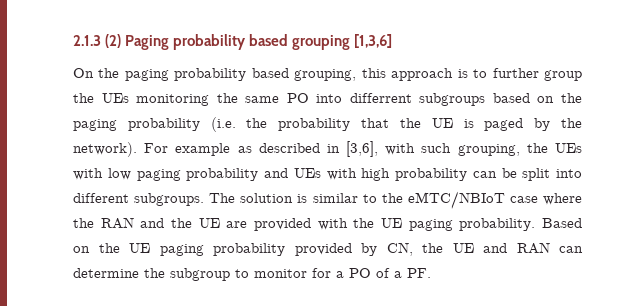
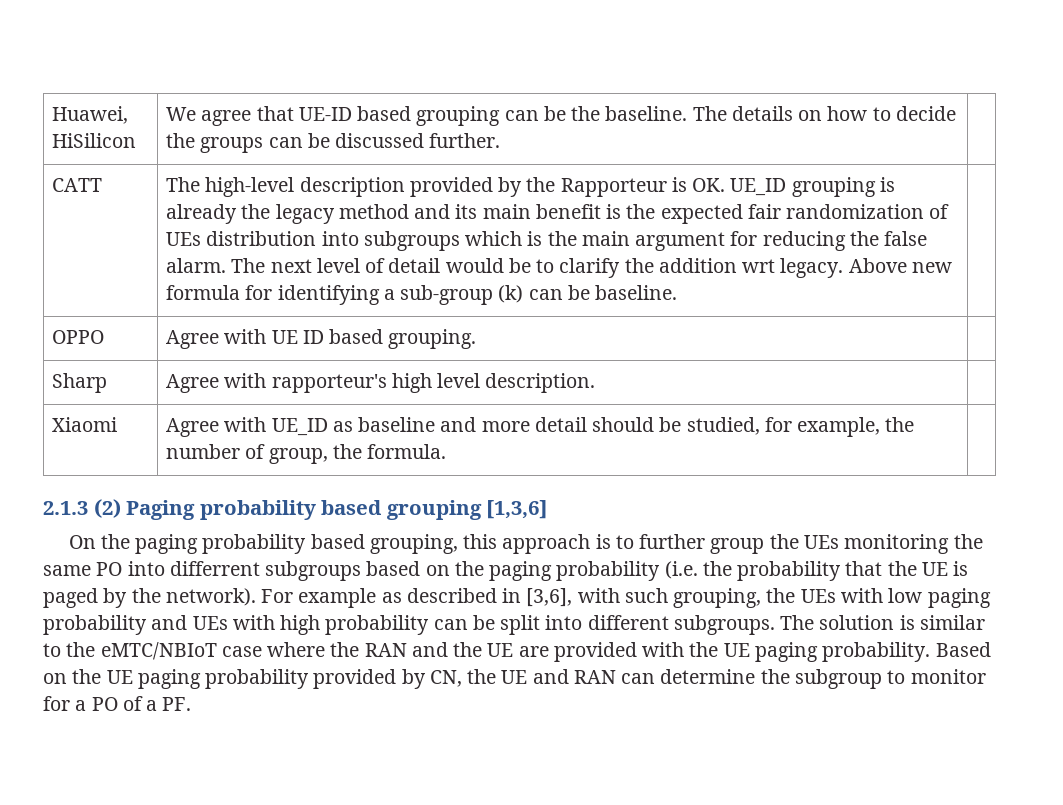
+ Huawei, HiSilicon | We agree that UE-ID based grouping can be the baseline. The details on how to decide the groups can be discussed further. |
+ CATT | The high-level description provided by the Rapporteur is OK. UE_ID grouping is already the legacy method and its main benefit is the expected fair randomization of UEs distribution into subgroups which is the main argument for reducing the false alarm. The next level of detail would be to clarify the addition wrt legacy. Above new formula for identifying a sub-group (k) can be baseline. |
+ OPPO | Agree with UE ID based grouping. |
+ Sharp | Agree with rapporteur's high level description. |
+ Xiaomi | Agree with UE_ID as baseline and more detail should be studied, for example, the number of group, the formula. |

